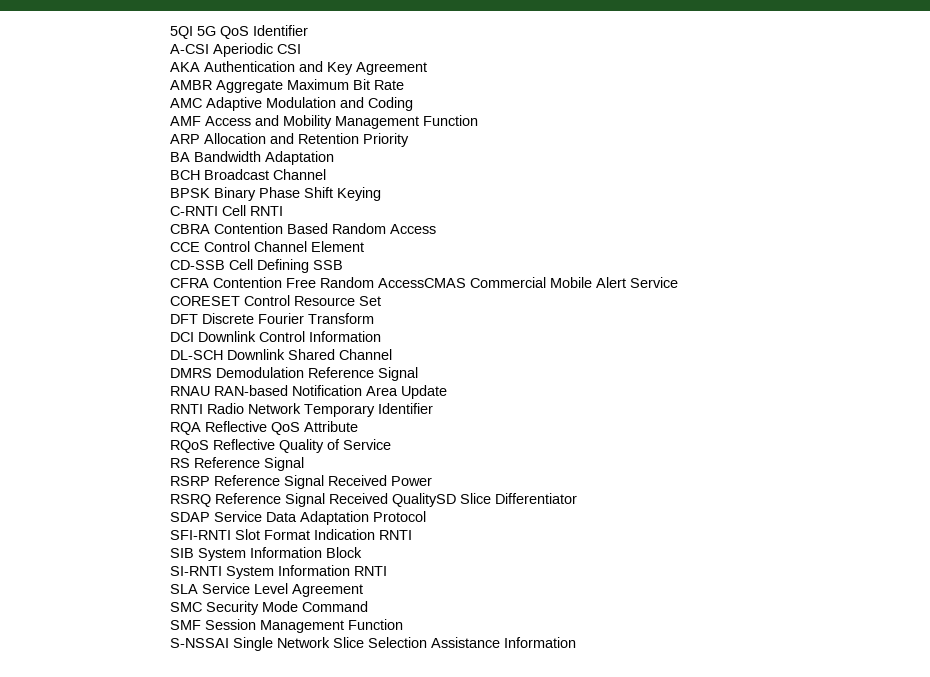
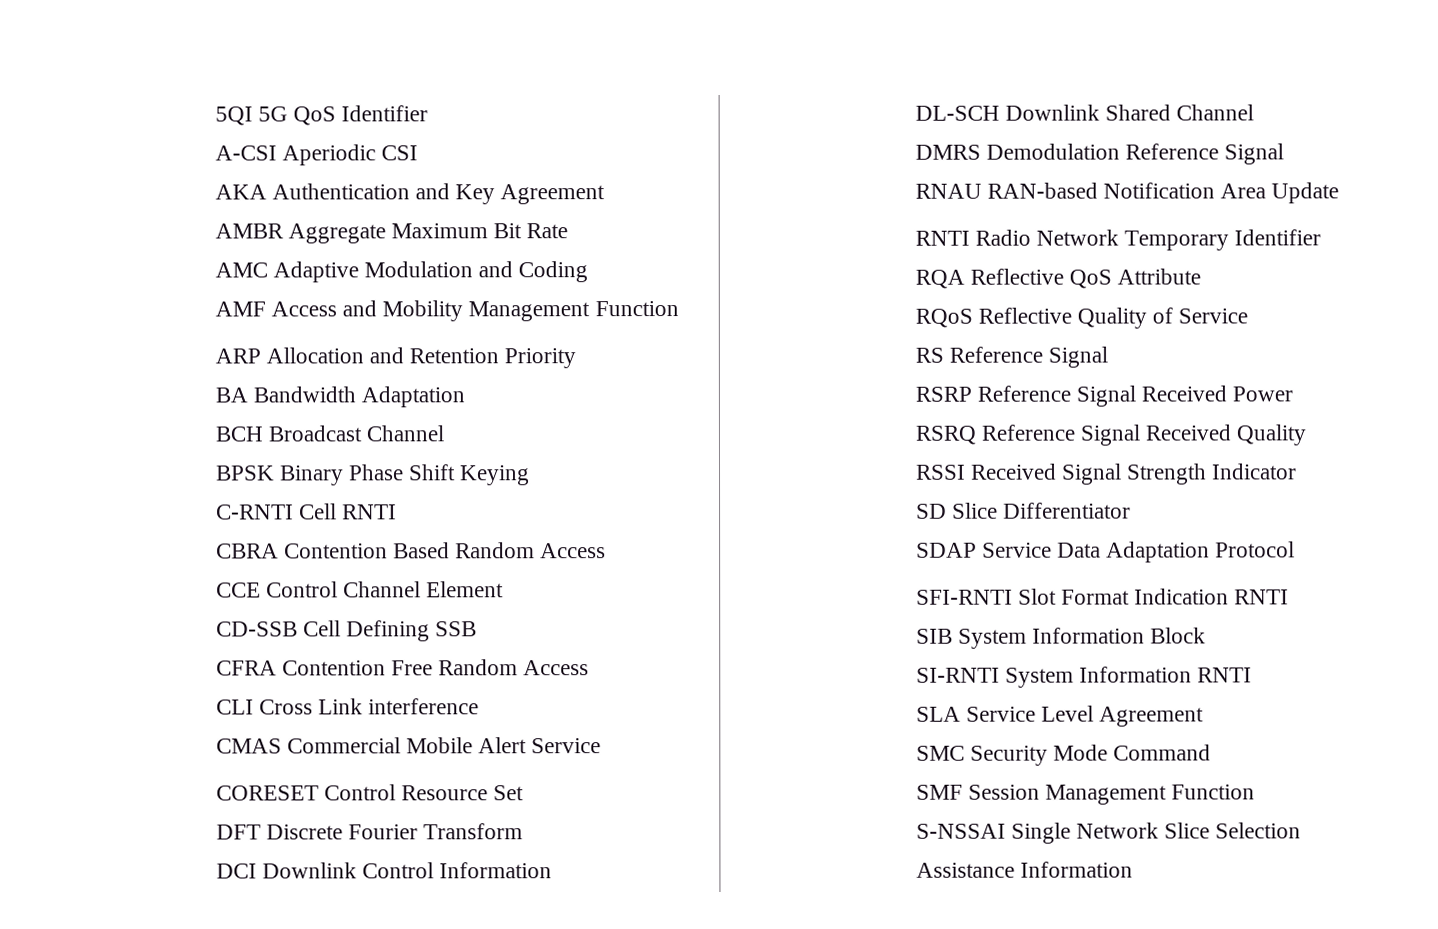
- CFRA Contention Free Random AccessCMAS Commercial Mobile Alert Service
+ CFRA Contention Free Random Access
+ CLI Cross Link interference
+ CMAS Commercial Mobile Alert Service
- RSRQ Reference Signal Received QualitySD Slice Differentiator
+ RSRQ Reference Signal Received Quality
+ RSSI Received Signal Strength Indicator
+ SD Slice Differentiator

